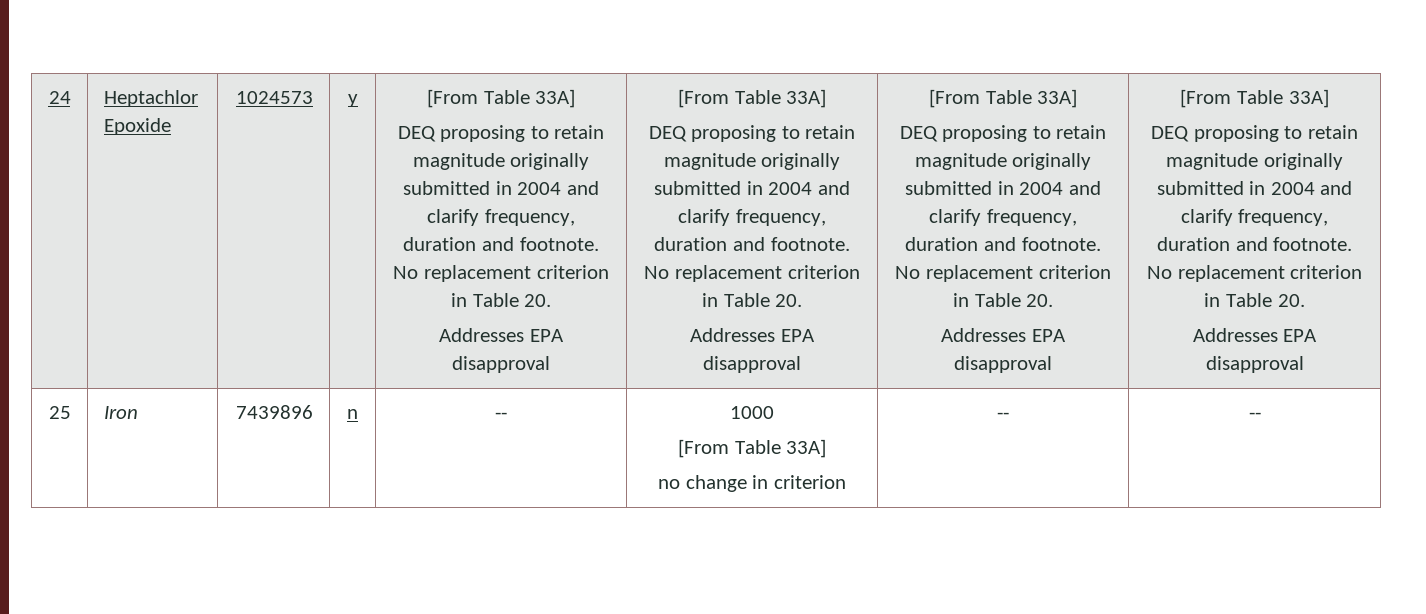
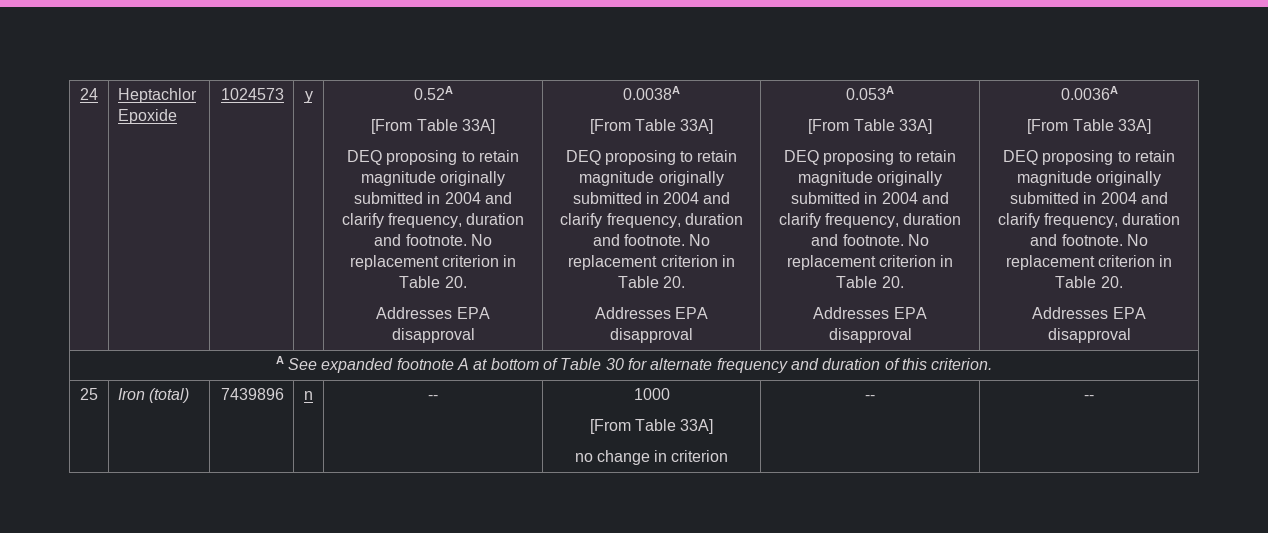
+ 0.52A
+ 0.0038A
+ 0.053A
+ 0.0036A
+ A See expanded footnote A at bottom of Table 30 for alternate frequency and duration of this criterion.
- 25 | Iron | 7439896 | n | -- | 1000
+ 25 | Iron (total) | 7439896 | n | -- | 1000

